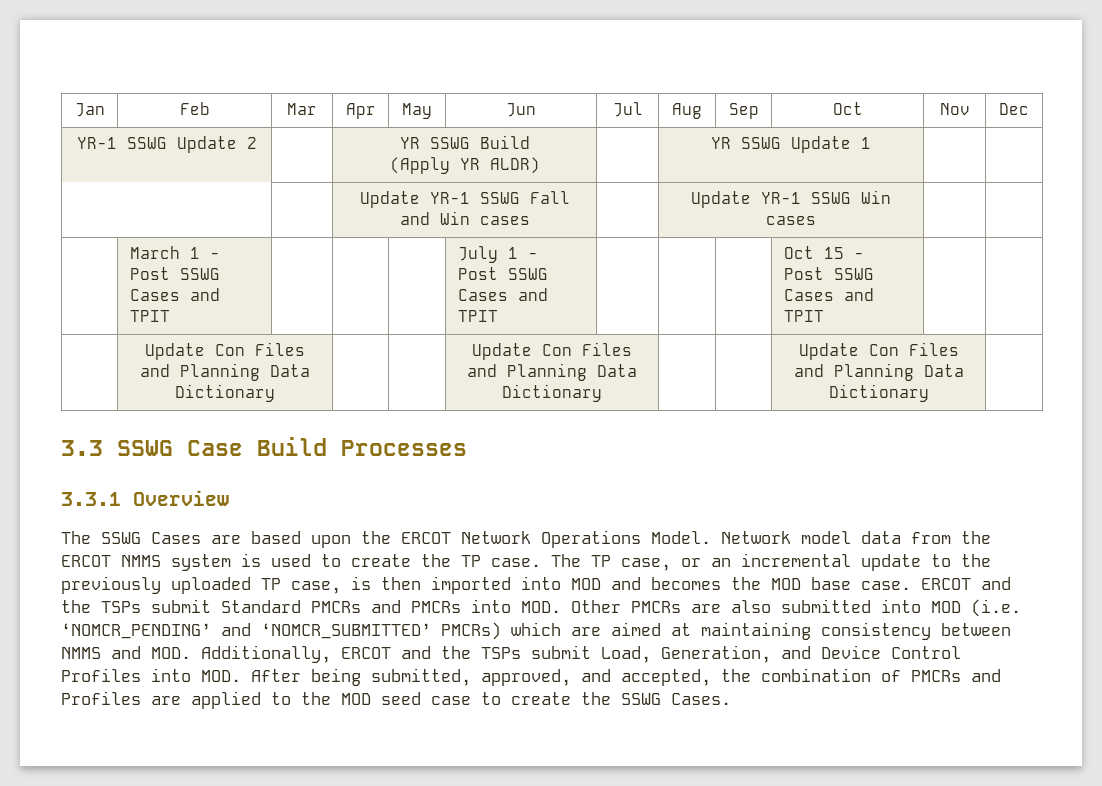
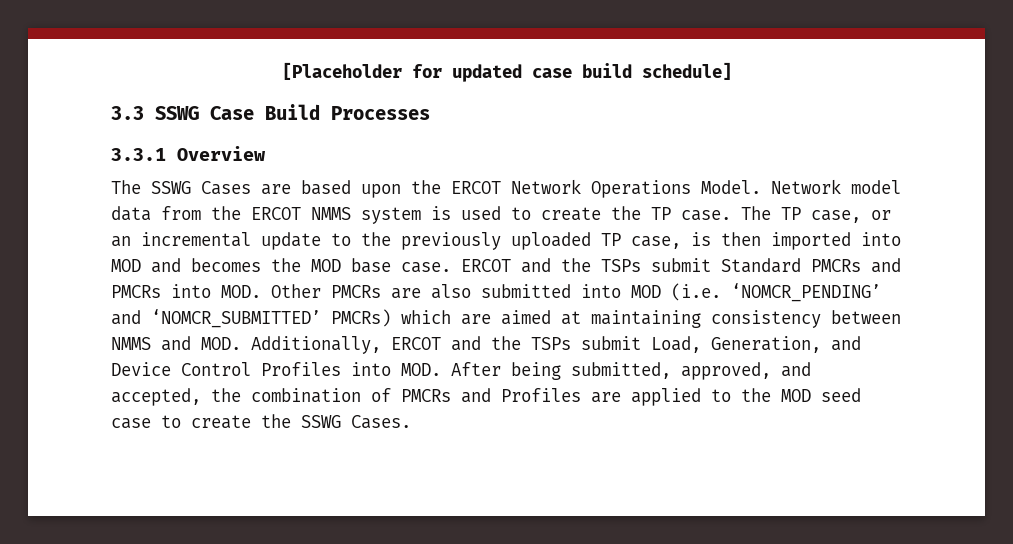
- Jan | Feb | Mar | Apr | May | Jun | Jul | Aug | Sep | Oct | Nov | Dec
- YR-1 SSWG Update 2 | | YR SSWG Build
- (Apply YR ALDR) | | YR SSWG Update 1 | |
- | | Update YR-1 SSWG Fall and Win cases | | Update YR-1 SSWG Win cases | |
- | March 1 - Post SSWG Cases and TPIT | | | | July 1 - Post SSWG Cases and TPIT | | | | Oct 15 - Post SSWG Cases and TPIT | |
- | Update Con Files and Planning Data Dictionary | | | Update Con Files and Planning Data Dictionary | | | Update Con Files and Planning Data Dictionary |
+ [Placeholder for updated case build schedule]

